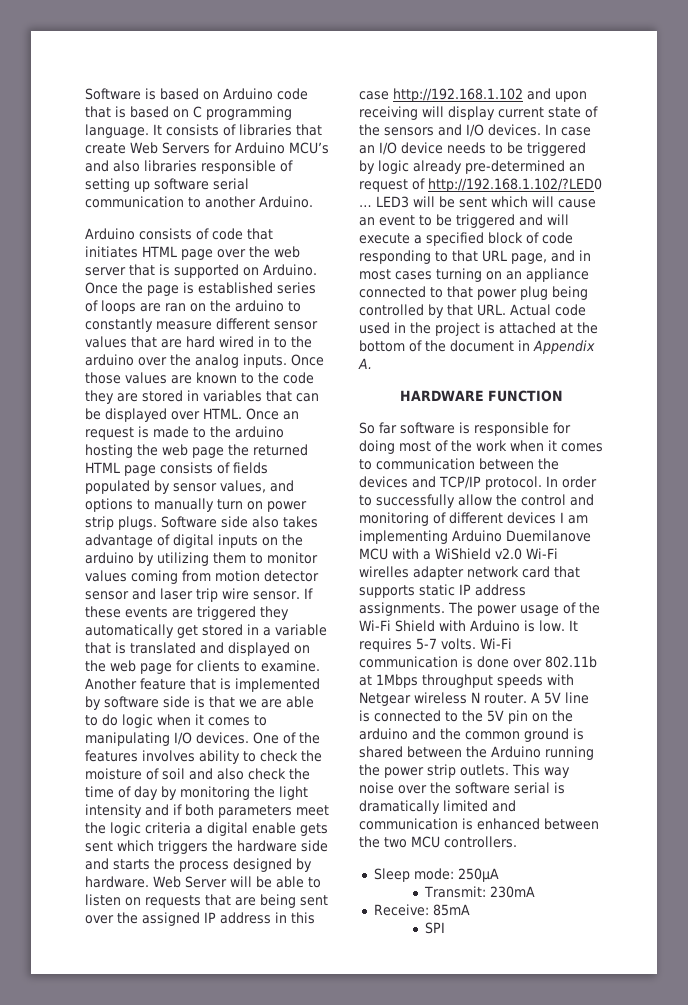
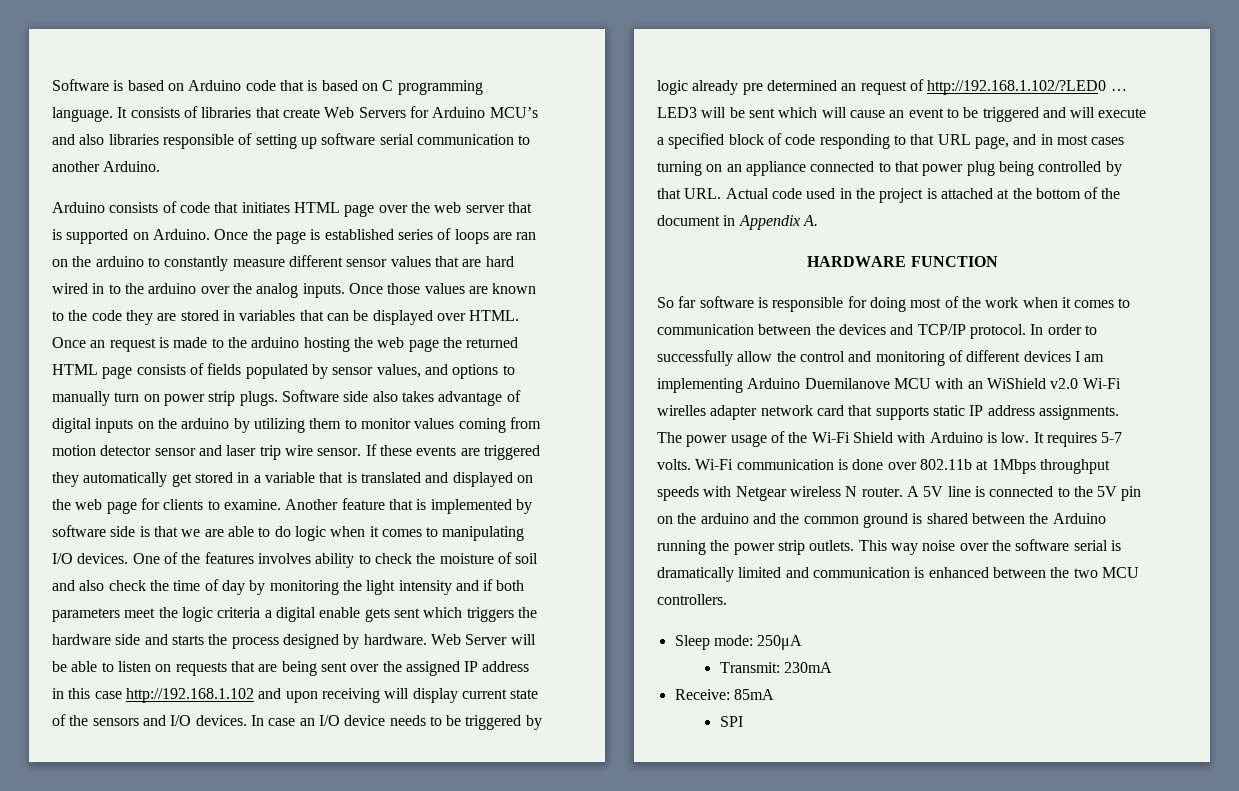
- In case an I/O device needs to be triggered by logic already pre-determined an request of http://192.168.1.102/?LED0 …
+ In case an I/O device needs to be triggered by logic already pre determined an request of http://192.168.1.102/?LED0 …
- In order to successfully allow the control and monitoring of different devices I am implementing Arduino Duemilanove MCU with a WiShield v2.0 Wi-Fi wirelles adapter network card that supports static IP address assignments.
+ In order to successfully allow the control and monitoring of different devices I am implementing Arduino Duemilanove MCU with an WiShield v2.0 Wi-Fi wirelles adapter network card that supports static IP address assignments.

